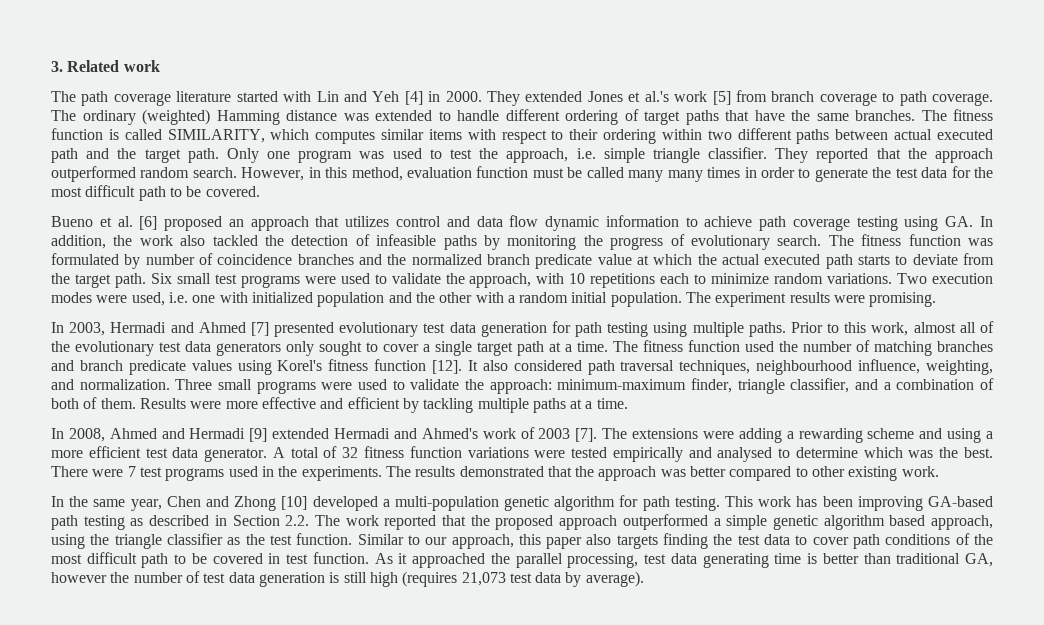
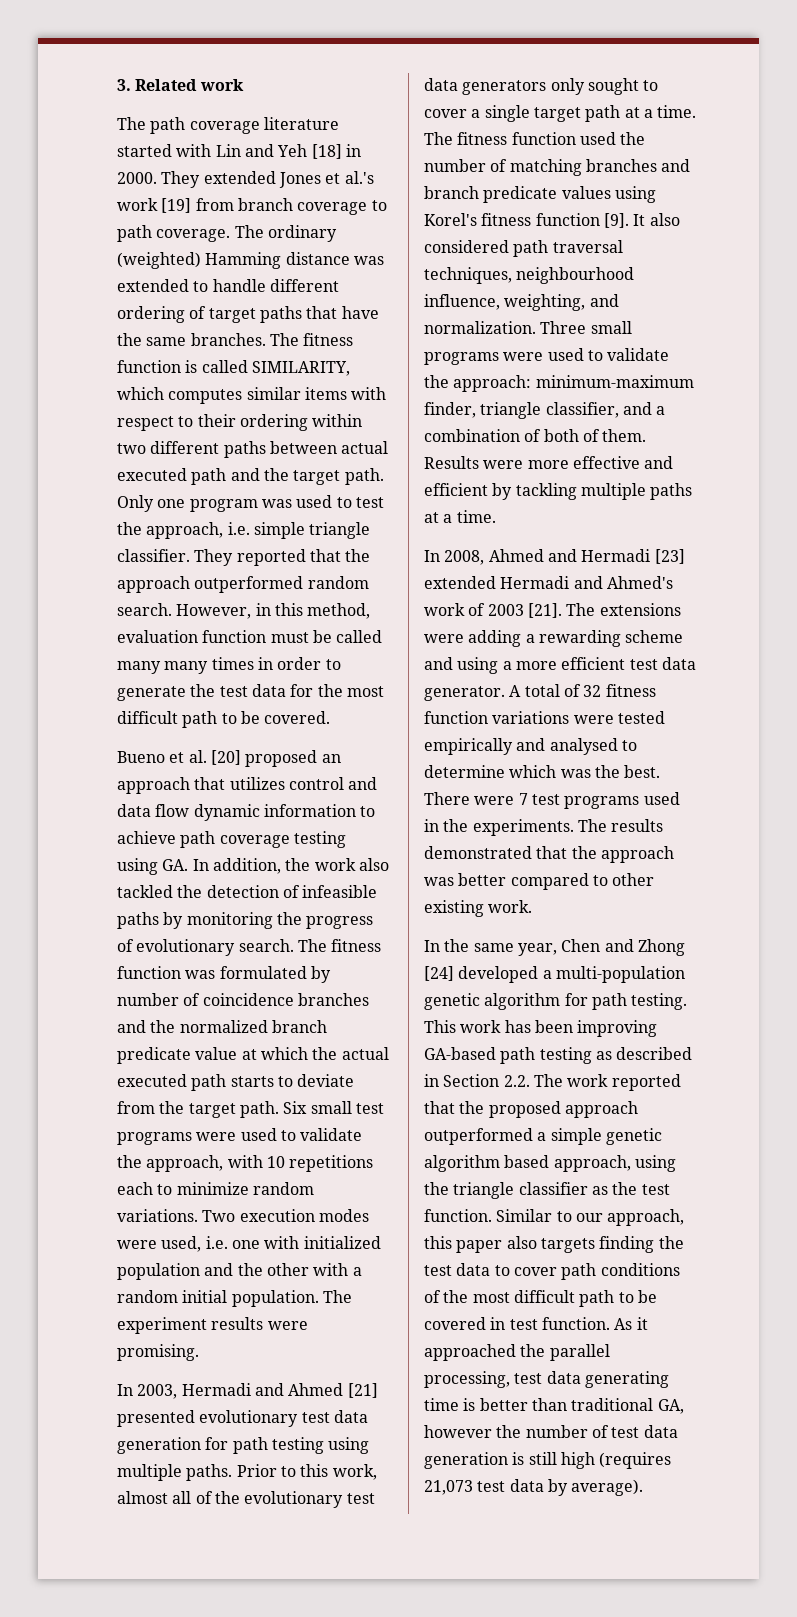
- The path coverage literature started with Lin and Yeh [4] in 2000.
+ The path coverage literature started with Lin and Yeh [18] in 2000.
- They extended Jones et al.'s work [5] from branch coverage to path coverage.
+ They extended Jones et al.'s work [19] from branch coverage to path coverage.
- Bueno et al. [6] proposed an approach that utilizes control and data flow dynamic information to achieve path coverage testing using GA. In addition, the work also tackled the detection of infeasible paths by monitoring the progress of evolutionary search.
+ Bueno et al. [20] proposed an approach that utilizes control and data flow dynamic information to achieve path coverage testing using GA. In addition, the work also tackled the detection of infeasible paths by monitoring the progress of evolutionary search.
- In 2003, Hermadi and Ahmed [7] presented evolutionary test data generation for path testing using multiple paths.
+ In 2003, Hermadi and Ahmed [21] presented evolutionary test data generation for path testing using multiple paths.
- The fitness function used the number of matching branches and branch predicate values using Korel's fitness function [12].
+ The fitness function used the number of matching branches and branch predicate values using Korel's fitness function [9].
- In 2008, Ahmed and Hermadi [9] extended Hermadi and Ahmed's work of 2003 [7].
+ In 2008, Ahmed and Hermadi [23] extended Hermadi and Ahmed's work of 2003 [21].
- In the same year, Chen and Zhong [10] developed a multi-population genetic algorithm for path testing.
+ In the same year, Chen and Zhong [24] developed a multi-population genetic algorithm for path testing.

